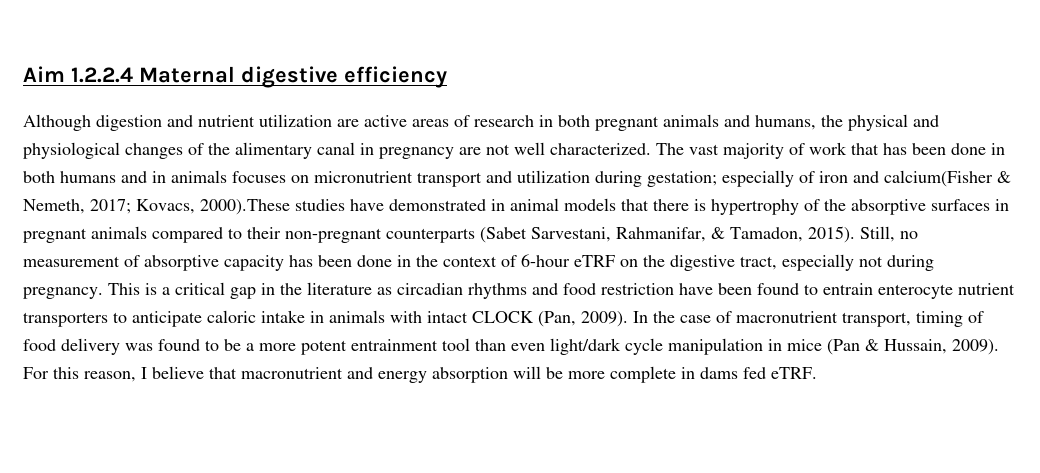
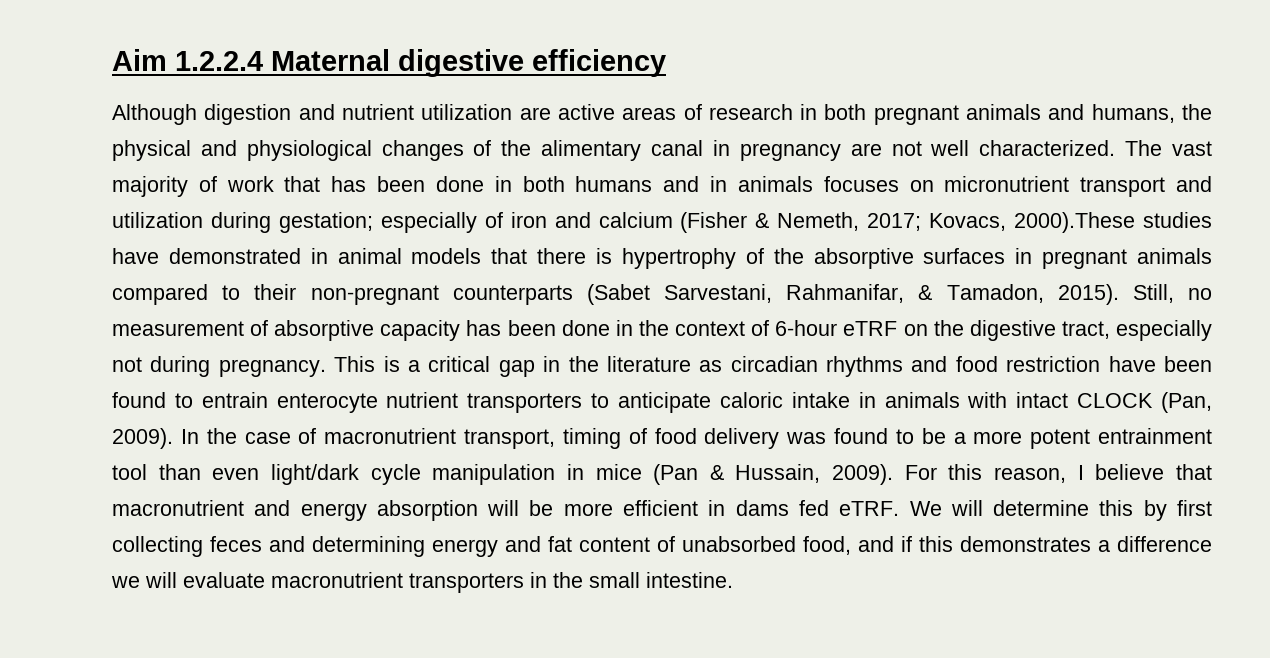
- The vast majority of work that has been done in both humans and in animals focuses on micronutrient transport and utilization during gestation; especially of iron and calcium(Fisher & Nemeth, 2017; Kovacs, 2000).These studies have demonstrated in animal models that there is hypertrophy of the absorptive surfaces in pregnant animals compared to their non-pregnant counterparts (Sabet Sarvestani, Rahmanifar, & Tamadon, 2015).
+ The vast majority of work that has been done in both humans and in animals focuses on micronutrient transport and utilization during gestation; especially of iron and calcium (Fisher & Nemeth, 2017; Kovacs, 2000).These studies have demonstrated in animal models that there is hypertrophy of the absorptive surfaces in pregnant animals compared to their non-pregnant counterparts (Sabet Sarvestani, Rahmanifar, & Tamadon, 2015).
- For this reason, I believe that macronutrient and energy absorption will be more complete in dams fed eTRF.
+ For this reason, I believe that macronutrient and energy absorption will be more efficient in dams fed eTRF.
+ We will determine this by first collecting feces and determining energy and fat content of unabsorbed food, and if this demonstrates a difference we will evaluate macronutrient transporters in the small intestine.

